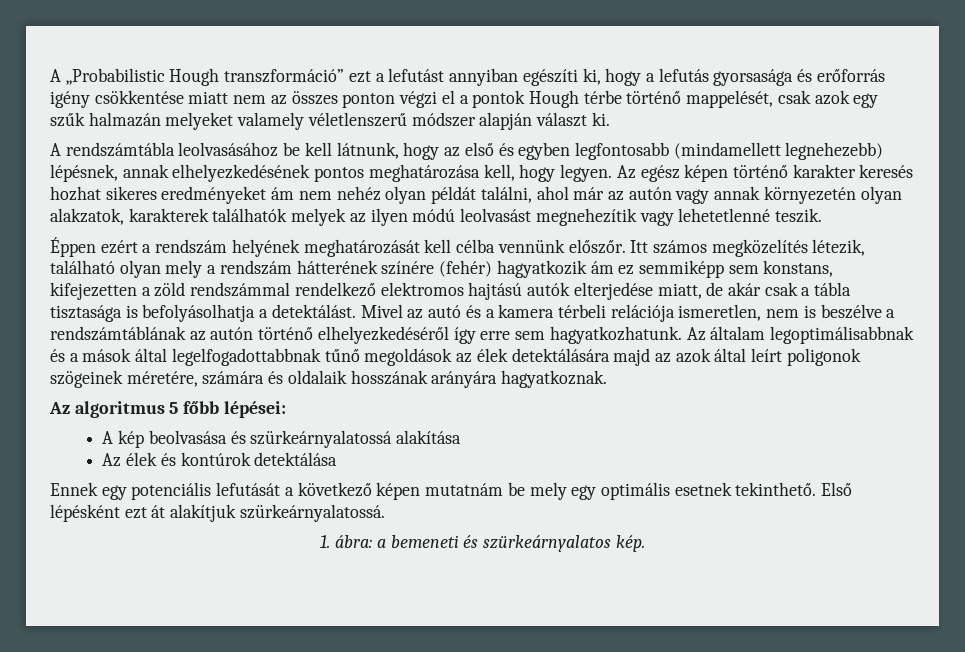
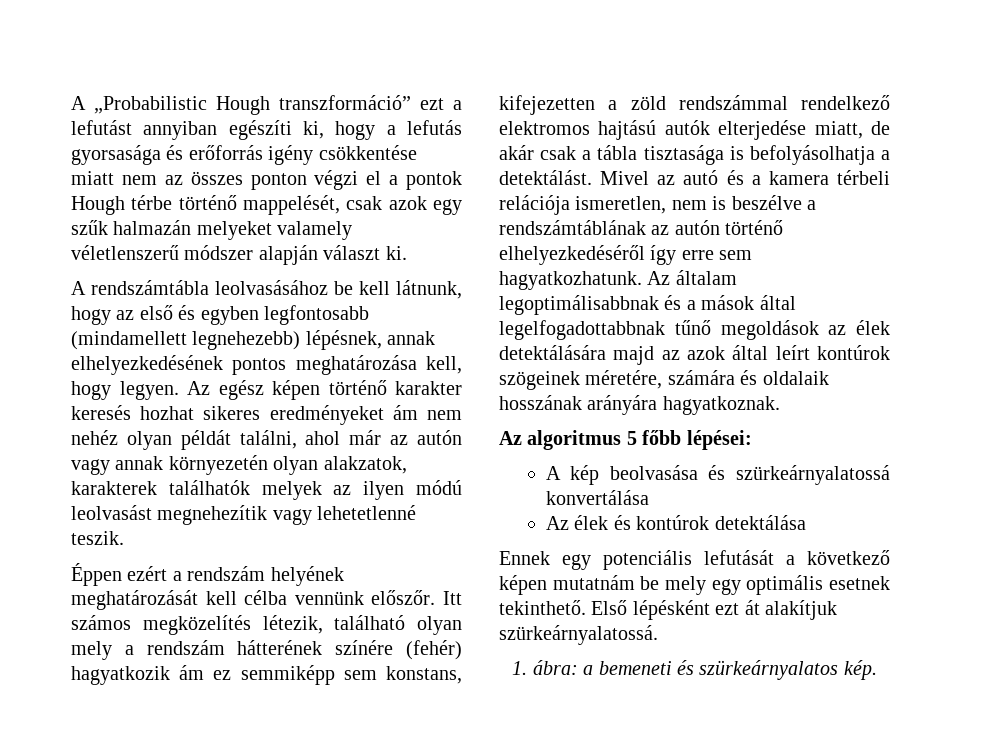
- Az általam legoptimálisabbnak és a mások által legelfogadottabbnak tűnő megoldások az élek detektálására majd az azok által leírt poligonok szögeinek méretére, számára és oldalaik hosszának arányára hagyatkoznak.
+ Az általam legoptimálisabbnak és a mások által legelfogadottabbnak tűnő megoldások az élek detektálására majd az azok által leírt kontúrok szögeinek méretére, számára és oldalaik hosszának arányára hagyatkoznak.
- A kép beolvasása és szürkeárnyalatossá alakítása
+ A kép beolvasása és szürkeárnyalatossá konvertálása

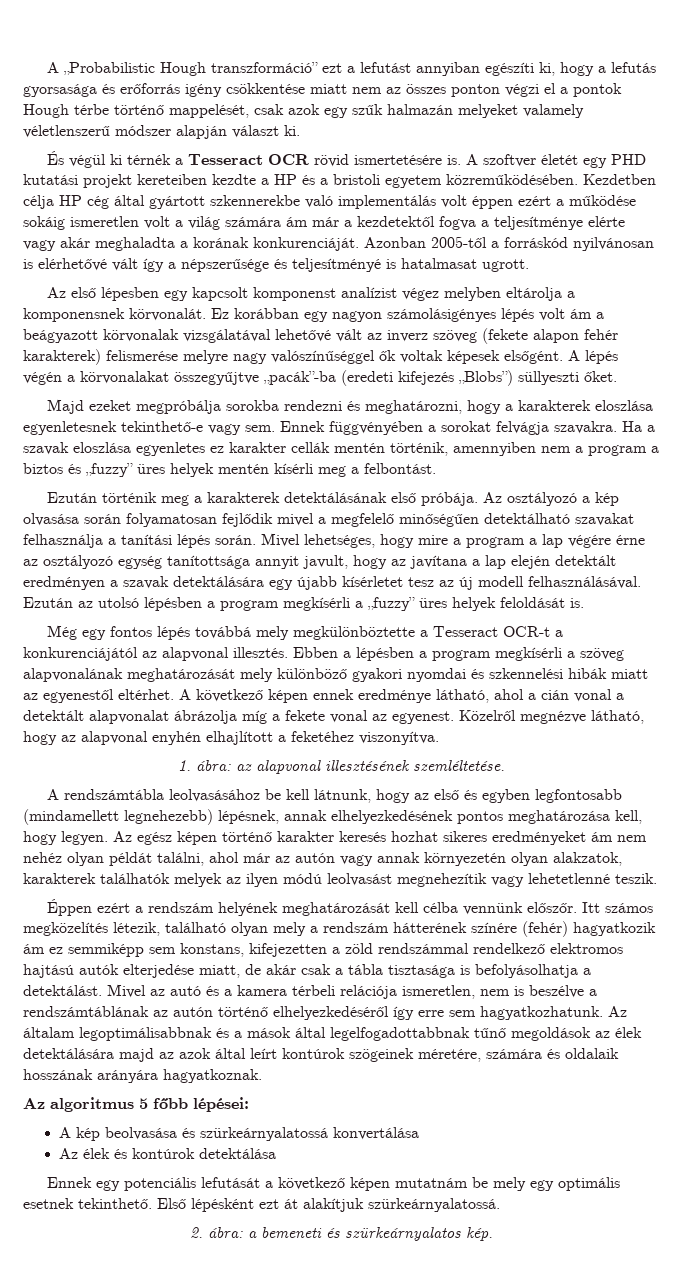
+ És végül ki térnék a Tesseract OCR rövid ismertetésére is. A szoftver életét egy PHD kutatási projekt kereteiben kezdte a HP és a bristoli egyetem közreműködésében. Kezdetben célja HP cég által gyártott szkennerekbe való implementálás volt éppen ezért a működése sokáig ismeretlen volt a világ számára ám már a kezdetektől fogva a teljesítménye elérte vagy akár meghaladta a korának konkurenciáját. Azonban 2005-től a forráskód nyilvánosan is elérhetővé vált így a népszerűsége és teljesítményé is hatalmasat ugrott.
+ Az első lépesben egy kapcsolt komponenst analízist végez melyben eltárolja a komponensnek körvonalát. Ez korábban egy nagyon számolásigényes lépés volt ám a beágyazott körvonalak vizsgálatával lehetővé vált az inverz szöveg (fekete alapon fehér karakterek) felismerése melyre nagy valószínűséggel ők voltak képesek elsőgént. A lépés végén a körvonalakat összegyűjtve „pacák”-ba (eredeti kifejezés „Blobs”) süllyeszti őket.
+ Majd ezeket megpróbálja sorokba rendezni és meghatározni, hogy a karakterek eloszlása egyenletesnek tekinthető-e vagy sem. Ennek függvényében a sorokat felvágja szavakra. Ha a szavak eloszlása egyenletes ez karakter cellák mentén történik, amennyiben nem a program a biztos és „fuzzy” üres helyek mentén kísérli meg a felbontást.
+ Ezután történik meg a karakterek detektálásának első próbája. Az osztályozó a kép olvasása során folyamatosan fejlődik mivel a megfelelő minőségűen detektálható szavakat felhasználja a tanítási lépés során. Mivel lehetséges, hogy mire a program a lap végére érne az osztályozó egység tanítottsága annyit javult, hogy az javítana a lap elején detektált eredményen a szavak detektálására egy újabb kísérletet tesz az új modell felhasználásával. Ezután az utolsó lépésben a program megkísérli a „fuzzy” üres helyek feloldását is.
+ Még egy fontos lépés továbbá mely megkülönböztette a Tesseract OCR-t a konkurenciájától az alapvonal illesztés. Ebben a lépésben a program megkísérli a szöveg alapvonalának meghatározását mely különböző gyakori nyomdai és szkennelési hibák miatt az egyenestől eltérhet. A következő képen ennek eredménye látható, ahol a cián vonal a detektált alapvonalat ábrázolja míg a fekete vonal az egyenest. Közelről megnézve látható, hogy az alapvonal enyhén elhajlított a feketéhez viszonyítva.
+ 1. ábra: az alapvonal illesztésének szemléltetése.
- 1. ábra: a bemeneti és szürkeárnyalatos kép.
+ 2. ábra: a bemeneti és szürkeárnyalatos kép.

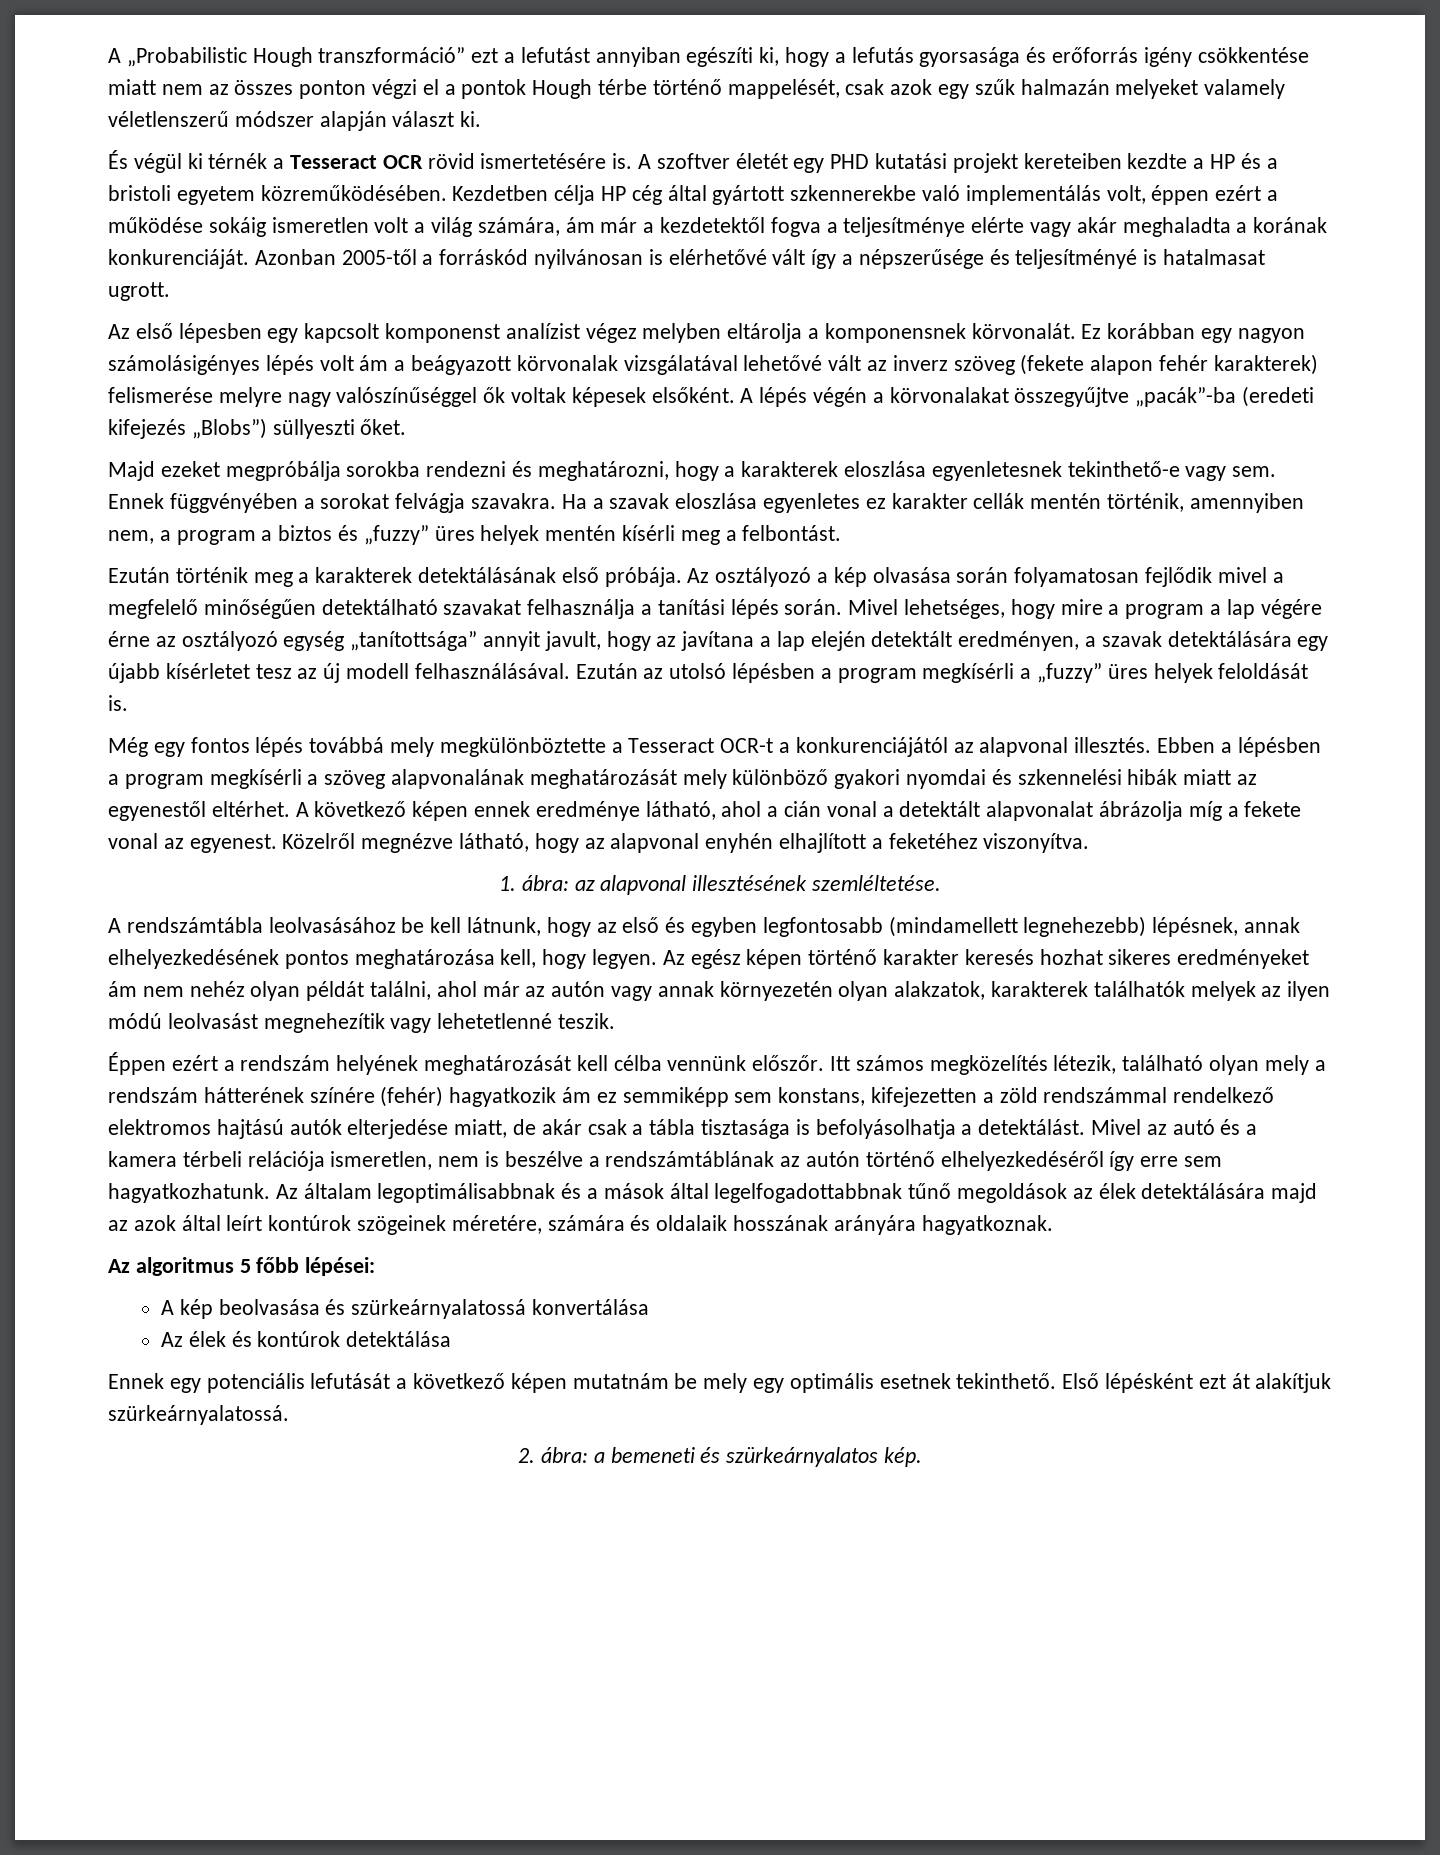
- Kezdetben célja HP cég által gyártott szkennerekbe való implementálás volt éppen ezért a működése sokáig ismeretlen volt a világ számára ám már a kezdetektől fogva a teljesítménye elérte vagy akár meghaladta a korának konkurenciáját.
+ Kezdetben célja HP cég által gyártott szkennerekbe való implementálás volt, éppen ezért a működése sokáig ismeretlen volt a világ számára, ám már a kezdetektől fogva a teljesítménye elérte vagy akár meghaladta a korának konkurenciáját.
- Ez korábban egy nagyon számolásigényes lépés volt ám a beágyazott körvonalak vizsgálatával lehetővé vált az inverz szöveg (fekete alapon fehér karakterek) felismerése melyre nagy valószínűséggel ők voltak képesek elsőgént.
+ Ez korábban egy nagyon számolásigényes lépés volt ám a beágyazott körvonalak vizsgálatával lehetővé vált az inverz szöveg (fekete alapon fehér karakterek) felismerése melyre nagy valószínűséggel ők voltak képesek elsőként.
- Ha a szavak eloszlása egyenletes ez karakter cellák mentén történik, amennyiben nem a program a biztos és „fuzzy” üres helyek mentén kísérli meg a felbontást.
+ Ha a szavak eloszlása egyenletes ez karakter cellák mentén történik, amennyiben nem, a program a biztos és „fuzzy” üres helyek mentén kísérli meg a felbontást.
- Mivel lehetséges, hogy mire a program a lap végére érne az osztályozó egység tanítottsága annyit javult, hogy az javítana a lap elején detektált eredményen a szavak detektálására egy újabb kísérletet tesz az új modell felhasználásával.
+ Mivel lehetséges, hogy mire a program a lap végére érne az osztályozó egység „tanítottsága” annyit javult, hogy az javítana a lap elején detektált eredményen, a szavak detektálására egy újabb kísérletet tesz az új modell felhasználásával.

